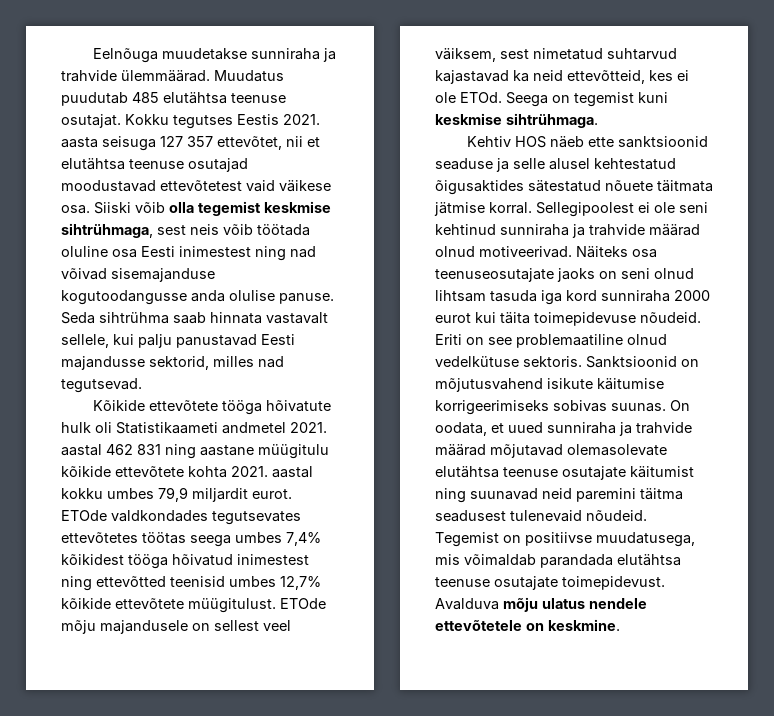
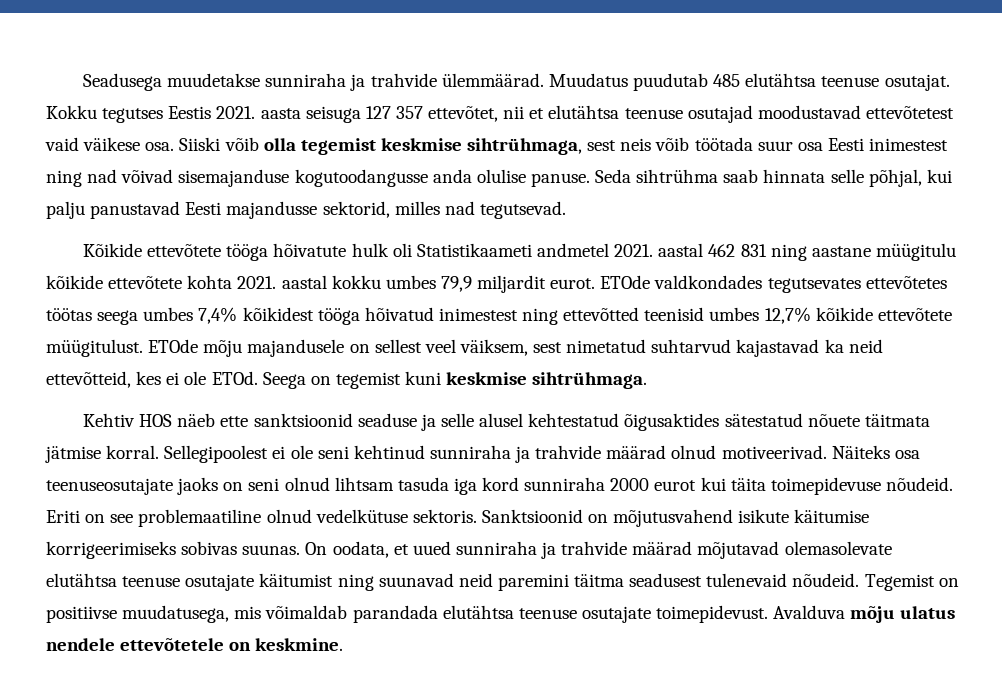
- Eelnõuga muudetakse sunniraha ja trahvide ülemmäärad.
+ Seadusega muudetakse sunniraha ja trahvide ülemmäärad.
- Siiski võib olla tegemist keskmise sihtrühmaga, sest neis võib töötada oluline osa Eesti inimestest ning nad võivad sisemajanduse kogutoodangusse anda olulise panuse.
+ Siiski võib olla tegemist keskmise sihtrühmaga, sest neis võib töötada suur osa Eesti inimestest ning nad võivad sisemajanduse kogutoodangusse anda olulise panuse.
- Seda sihtrühma saab hinnata vastavalt sellele, kui palju panustavad Eesti majandusse sektorid, milles nad tegutsevad.
+ Seda sihtrühma saab hinnata selle põhjal, kui palju panustavad Eesti majandusse sektorid, milles nad tegutsevad.

